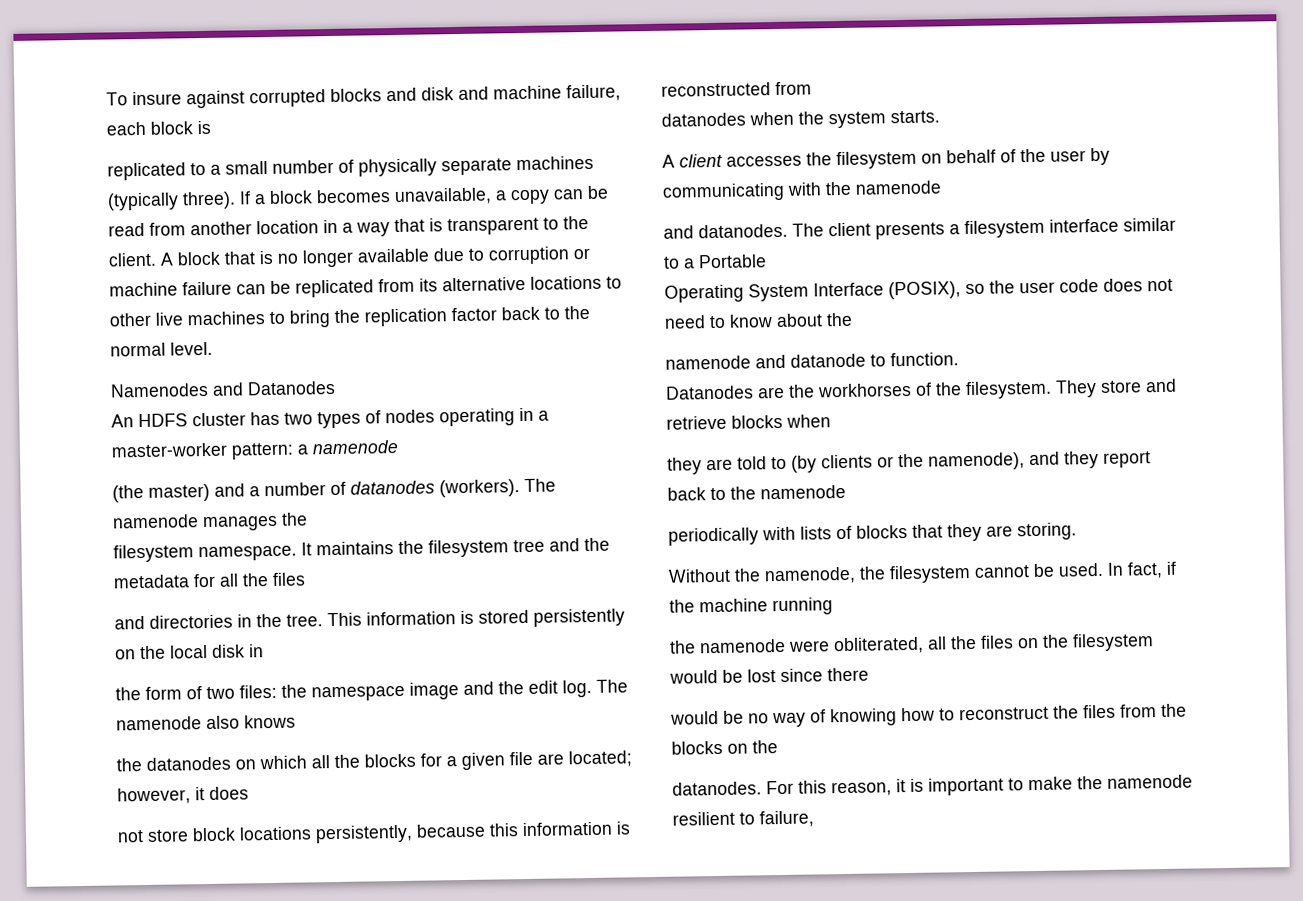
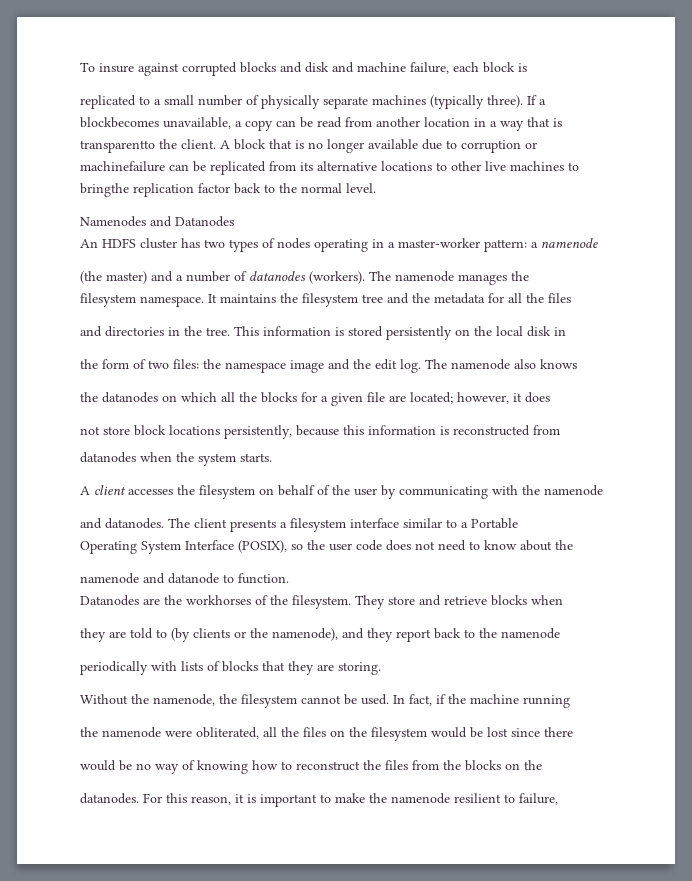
- If a block becomes unavailable, a copy can be read from another location in a way that is transparent to the client.
+ If a blockbecomes unavailable, a copy can be read from another location in a way that is transparentto the client.
- A block that is no longer available due to corruption or machine failure can be replicated from its alternative locations to other live machines to bring the replication factor back to the normal level.
+ A block that is no longer available due to corruption or machinefailure can be replicated from its alternative locations to other live machines to bringthe replication factor back to the normal level.

